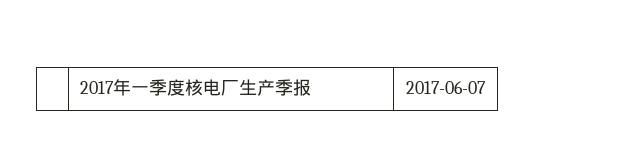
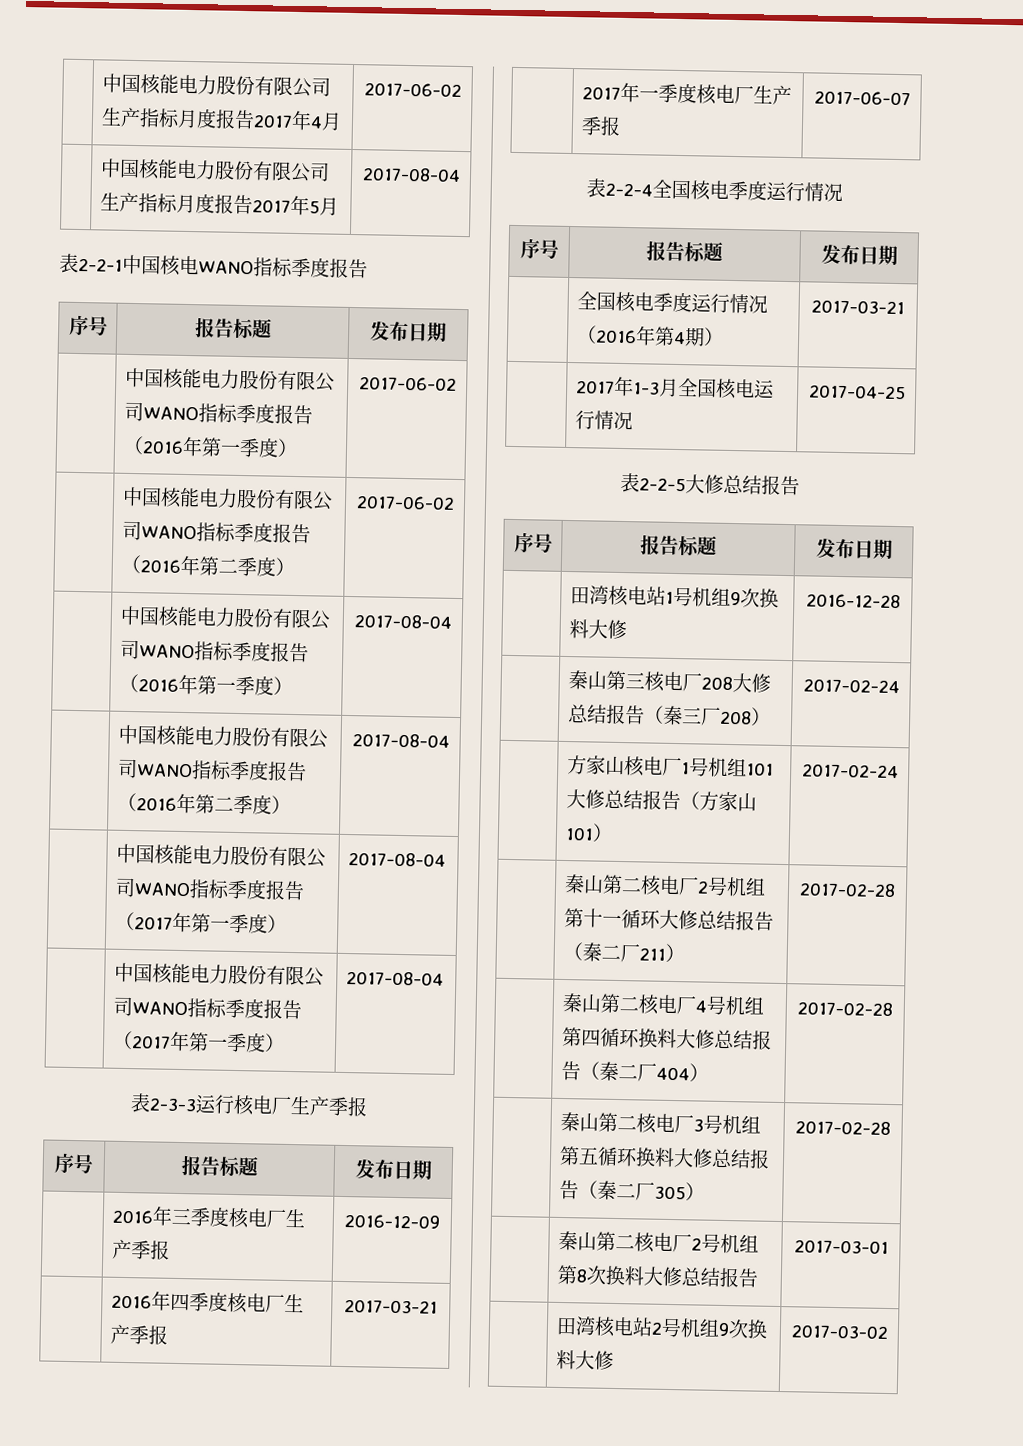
+ | 中国核能电力股份有限公司生产指标月度报告2017年4月 | 2017-06-02
+ | 中国核能电力股份有限公司生产指标月度报告2017年5月 | 2017-08-04
+ 表2-2-1中国核电WANO指标季度报告
+ 序号 | 报告标题 | 发布日期
+ | 中国核能电力股份有限公司WANO指标季度报告（2016年第一季度） | 2017-06-02
+ | 中国核能电力股份有限公司WANO指标季度报告（2016年第二季度） | 2017-06-02
+ | 中国核能电力股份有限公司WANO指标季度报告（2016年第一季度） | 2017-08-04
+ | 中国核能电力股份有限公司WANO指标季度报告（2016年第二季度） | 2017-08-04
+ | 中国核能电力股份有限公司WANO指标季度报告（2017年第一季度） | 2017-08-04
+ | 中国核能电力股份有限公司WANO指标季度报告（2017年第一季度） | 2017-08-04
+ 表2-3-3运行核电厂生产季报
+ 序号 | 报告标题 | 发布日期
+ | 2016年三季度核电厂生产季报 | 2016-12-09
+ | 2016年四季度核电厂生产季报 | 2017-03-21
+ 表2-2-4全国核电季度运行情况
+ 序号 | 报告标题 | 发布日期
+ | 全国核电季度运行情况（2016年第4期） | 2017-03-21
+ | 2017年1-3月全国核电运行情况 | 2017-04-25
+ 表2-2-5大修总结报告
+ 序号 | 报告标题 | 发布日期
+ | 田湾核电站1号机组9次换料大修 | 2016-12-28
+ | 秦山第三核电厂208大修总结报告（秦三厂208） | 2017-02-24
+ | 方家山核电厂1号机组101大修总结报告（方家山101） | 2017-02-24
+ | 秦山第二核电厂2号机组第十一循环大修总结报告（秦二厂211） | 2017-02-28
+ | 秦山第二核电厂4号机组第四循环换料大修总结报告（秦二厂404） | 2017-02-28
+ | 秦山第二核电厂3号机组第五循环换料大修总结报告（秦二厂305） | 2017-02-28
+ | 秦山第二核电厂2号机组第8次换料大修总结报告 | 2017-03-01
+ | 田湾核电站2号机组9次换料大修 | 2017-03-02

